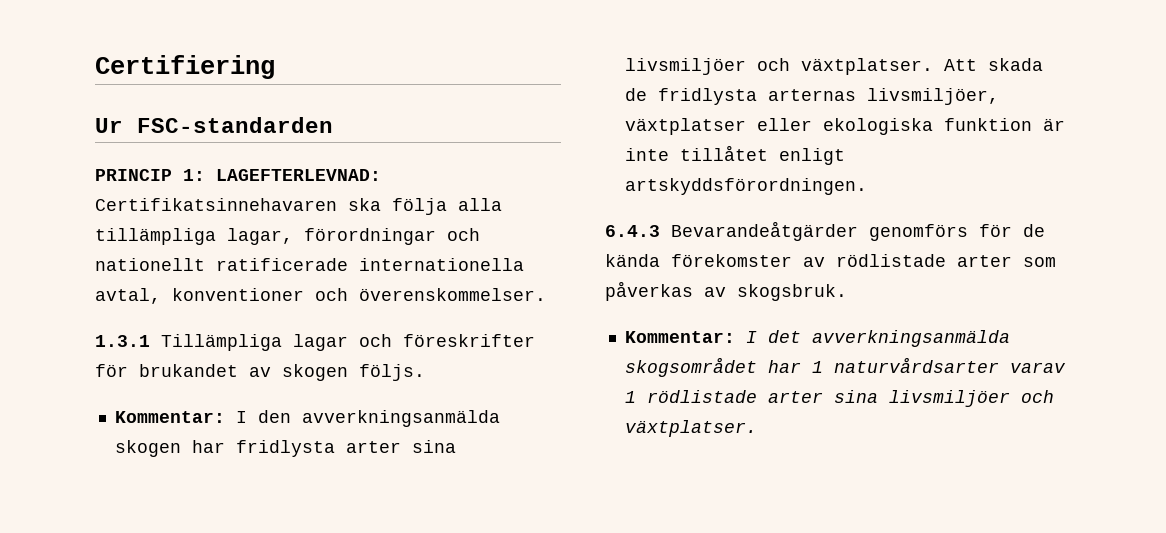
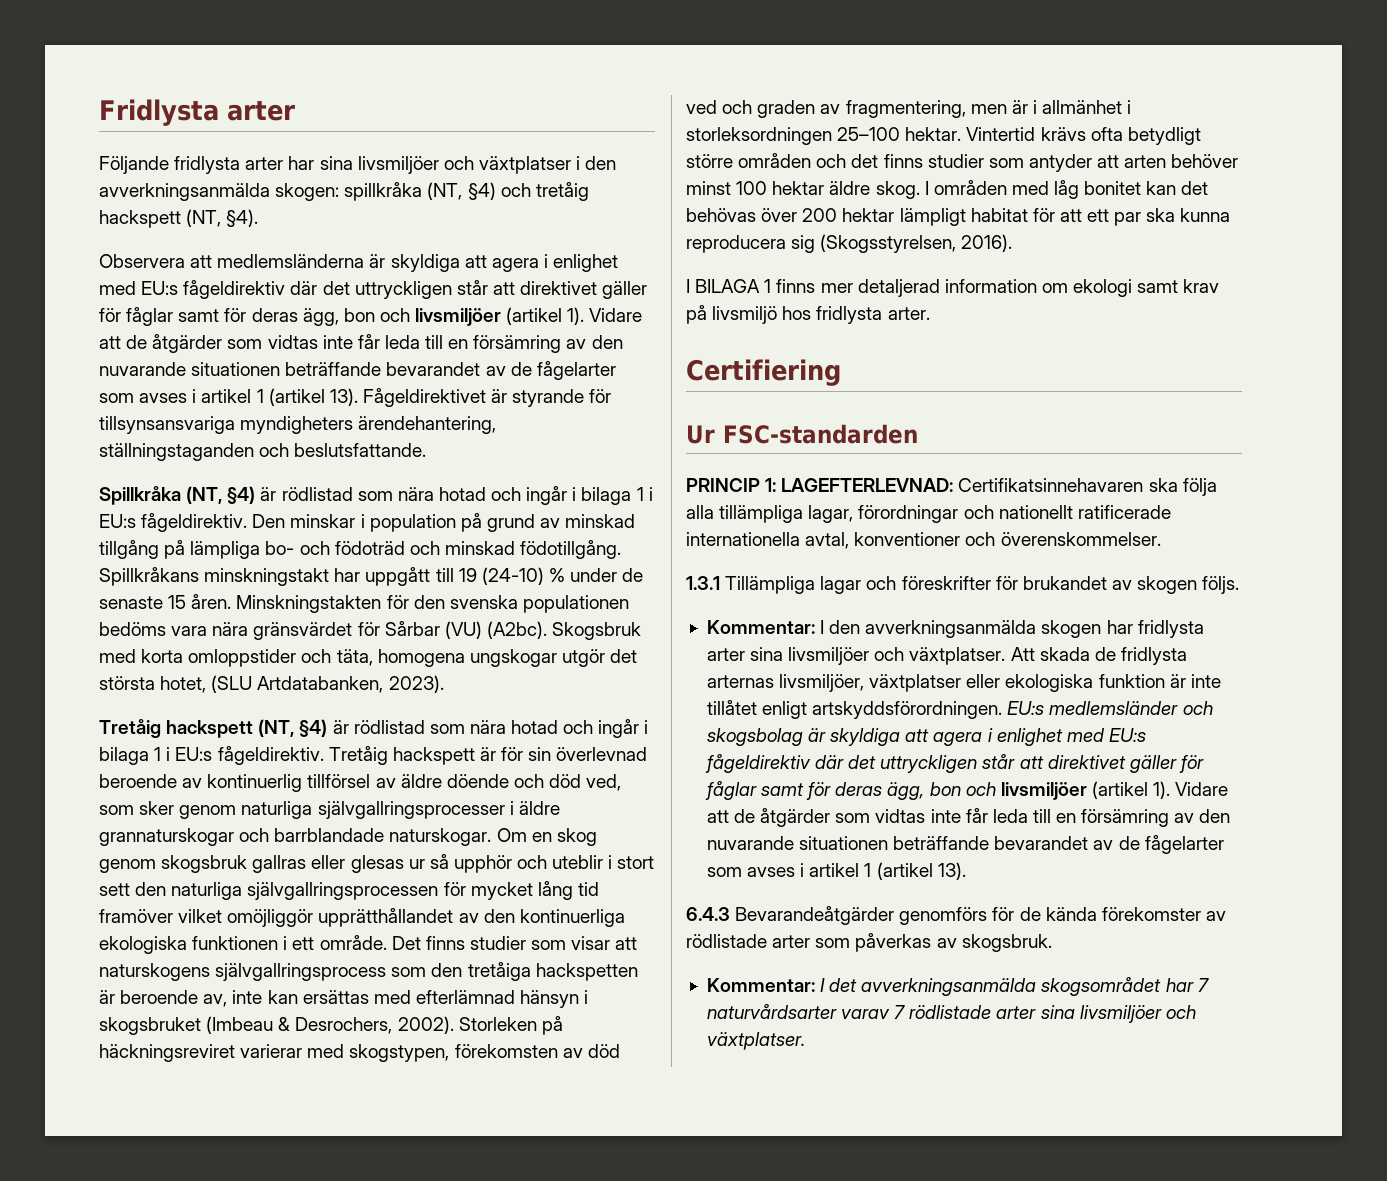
+ Fridlysta arter
+ Följande fridlysta arter har sina livsmiljöer och växtplatser i den avverkningsanmälda skogen: spillkråka (NT, §4) och tretåig hackspett (NT, §4).
+ Observera att medlemsländerna är skyldiga att agera i enlighet med EU:s fågeldirektiv där det uttryckligen står att direktivet gäller för fåglar samt för deras ägg, bon och livsmiljöer (artikel 1). Vidare att de åtgärder som vidtas inte får leda till en försämring av den nuvarande situationen beträffande bevarandet av de fågelarter som avses i artikel 1 (artikel 13). Fågeldirektivet är styrande för tillsynsansvariga myndigheters ärendehantering, ställningstaganden och beslutsfattande.
+ Spillkråka (NT, §4) är rödlistad som nära hotad och ingår i bilaga 1 i EU:s fågeldirektiv. Den minskar i population på grund av minskad tillgång på lämpliga bo- och födoträd och minskad födotillgång. Spillkråkans minskningstakt har uppgått till 19 (24-10) % under de senaste 15 åren. Minskningstakten för den svenska populationen bedöms vara nära gränsvärdet för Sårbar (VU) (A2bc). Skogsbruk med korta omloppstider och täta, homogena ungskogar utgör det största hotet, (SLU Artdatabanken, 2023).
+ Tretåig hackspett (NT, §4) är rödlistad som nära hotad och ingår i bilaga 1 i EU:s fågeldirektiv. Tretåig hackspett är för sin överlevnad beroende av kontinuerlig tillförsel av äldre döende och död ved, som sker genom naturliga självgallringsprocesser i äldre grannaturskogar och barrblandade naturskogar. Om en skog genom skogsbruk gallras eller glesas ur så upphör och uteblir i stort sett den naturliga självgallringsprocessen för mycket lång tid framöver vilket omöjliggör upprätthållandet av den kontinuerliga ekologiska funktionen i ett område. Det finns studier som visar att naturskogens självgallringsprocess som den tretåiga hackspetten är beroende av, inte kan ersättas med efterlämnad hänsyn i skogsbruket (Imbeau & Desrochers, 2002). Storleken på häckningsreviret varierar med skogstypen, förekomsten av död ved och graden av fragmentering, men är i allmänhet i storleksordningen 25–100 hektar. Vintertid krävs ofta betydligt större områden och det finns studier som antyder att arten behöver minst 100 hektar äldre skog. I områden med låg bonitet kan det behövas över 200 hektar lämpligt habitat för att ett par ska kunna reproducera sig (Skogsstyrelsen, 2016).
+ I BILAGA 1 finns mer detaljerad information om ekologi samt krav på livsmiljö hos fridlysta arter.
+ EU:s medlemsländer och skogsbolag är skyldiga att agera i enlighet med EU:s fågeldirektiv där det uttryckligen står att direktivet gäller för fåglar samt för deras ägg, bon och livsmiljöer (artikel 1). Vidare att de åtgärder som vidtas inte får leda till en försämring av den nuvarande situationen beträffande bevarandet av de fågelarter som avses i artikel 1 (artikel 13).
- Kommentar: I det avverkningsanmälda skogsområdet har 1 naturvårdsarter varav 1 rödlistade arter sina livsmiljöer och växtplatser.
+ Kommentar: I det avverkningsanmälda skogsområdet har 7 naturvårdsarter varav 7 rödlistade arter sina livsmiljöer och växtplatser.

